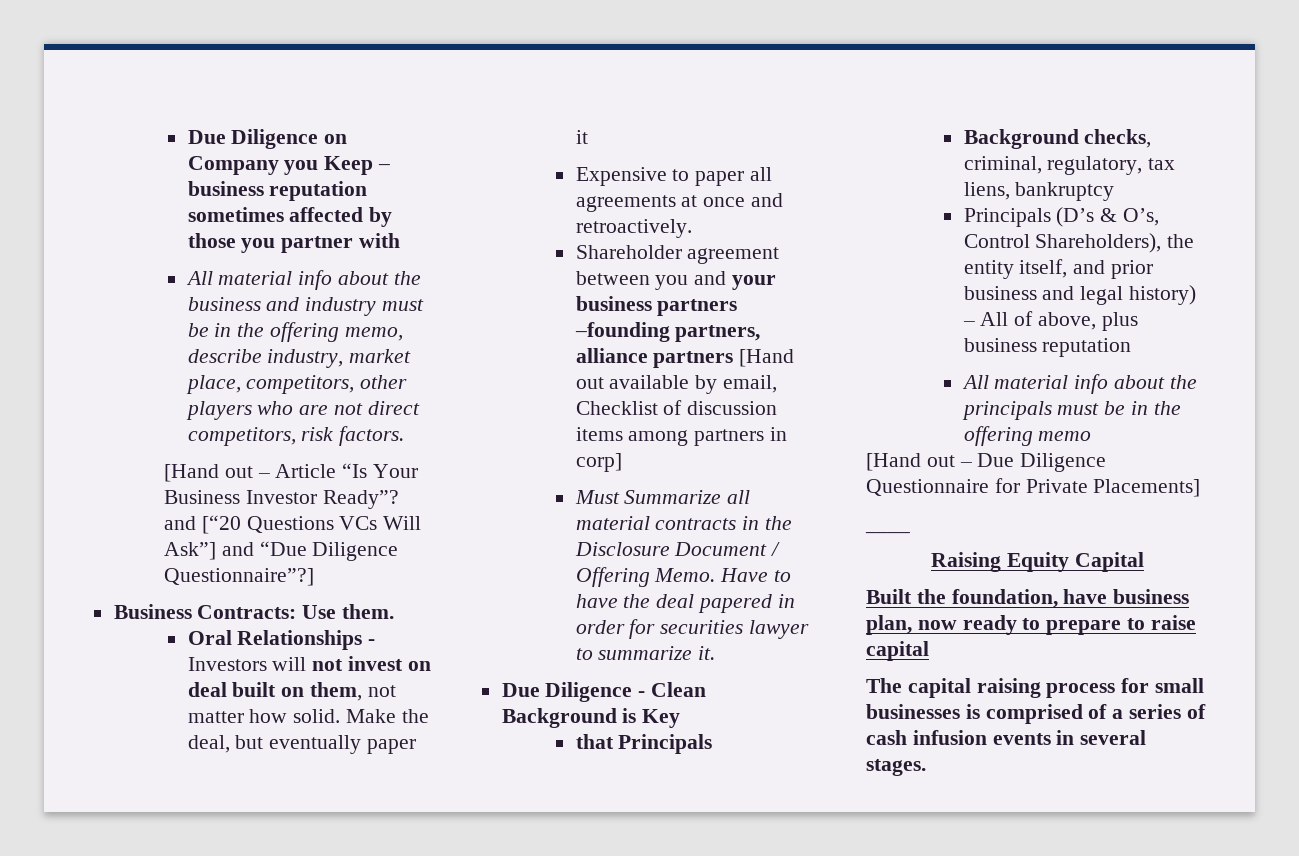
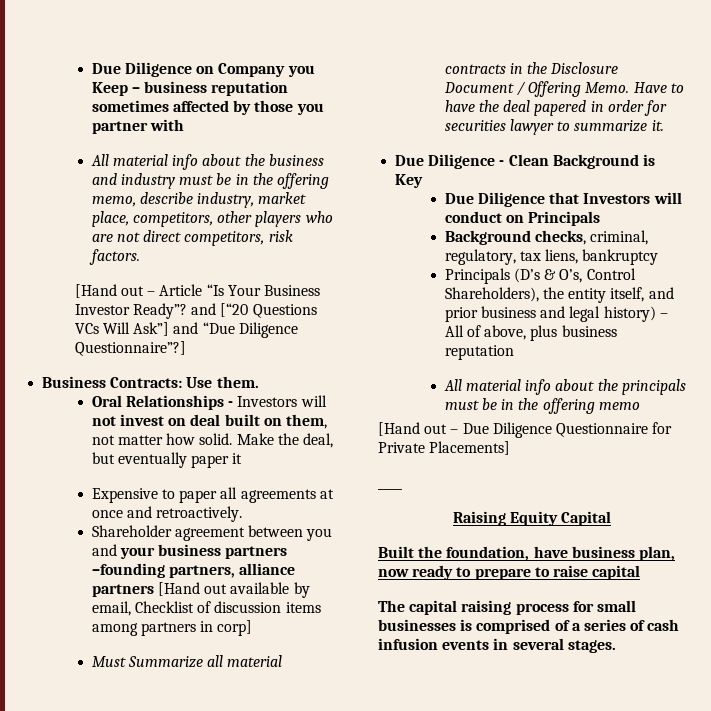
- that Principals
+ Due Diligence that Investors will conduct on Principals

